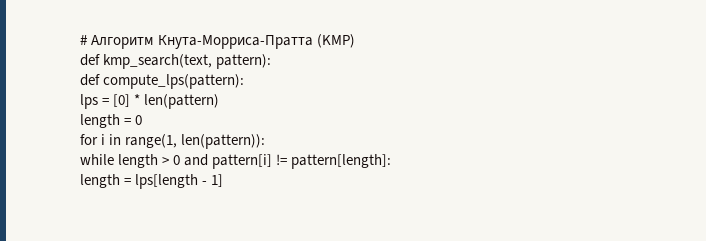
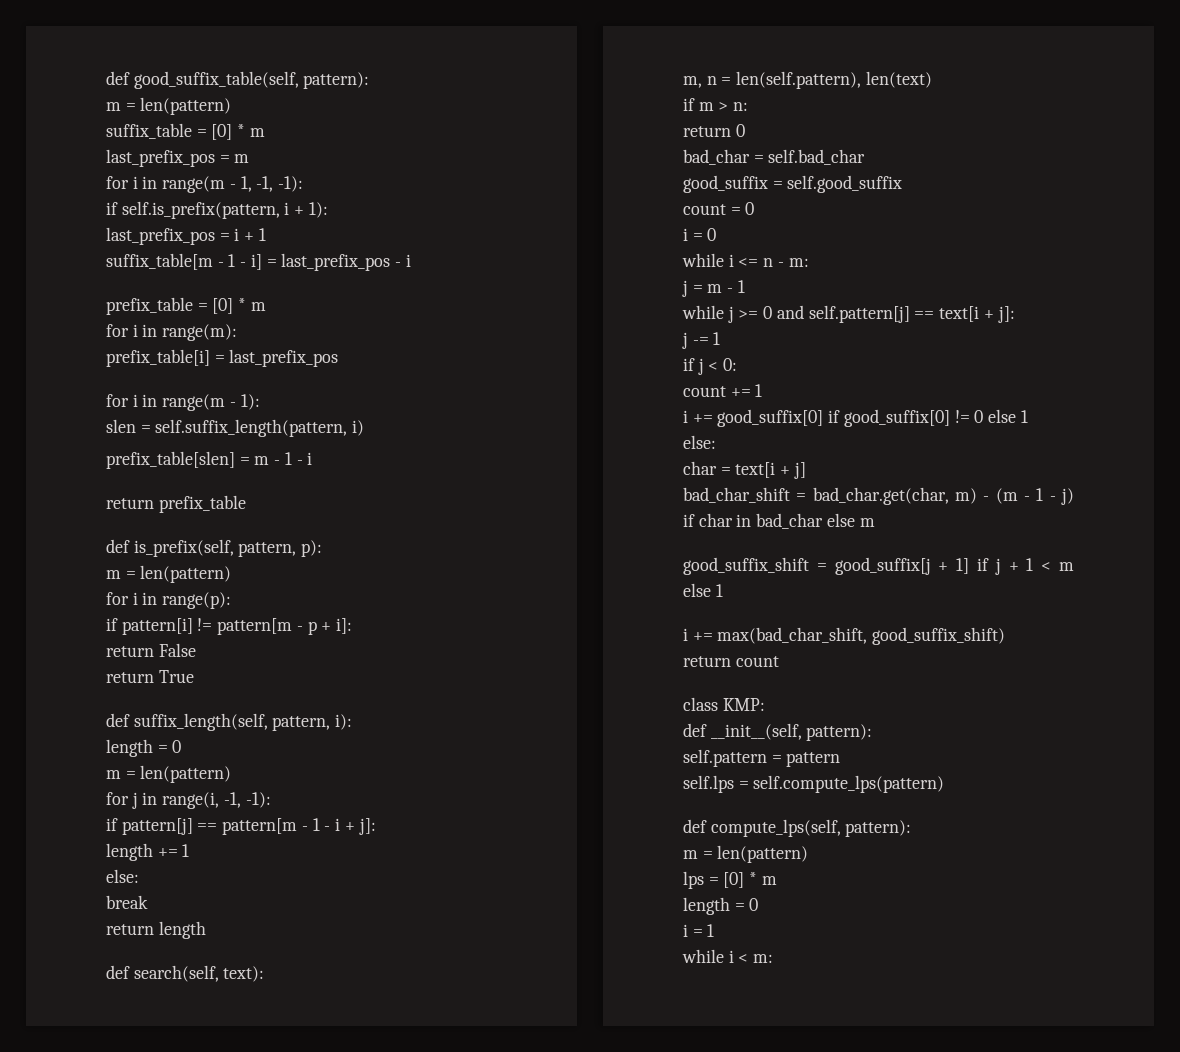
- # Алгоритм Кнута-Морриса-Пратта (KMP)
- def kmp_search(text, pattern):
- def compute_lps(pattern):
+ def good_suffix_table(self, pattern):
+ m = len(pattern)
+ suffix_table = [0] * m
+ last_prefix_pos = m
+ for i in range(m - 1, -1, -1):
+ if self.is_prefix(pattern, i + 1):
+ last_prefix_pos = i + 1
+ suffix_table[m - 1 - i] = last_prefix_pos - i
+ prefix_table = [0] * m
+ for i in range(m):
+ prefix_table[i] = last_prefix_pos
+ for i in range(m - 1):
+ slen = self.suffix_length(pattern, i)
+ prefix_table[slen] = m - 1 - i
+ return prefix_table
+ def is_prefix(self, pattern, p):
+ m = len(pattern)
+ for i in range(p):
+ if pattern[i] != pattern[m - p + i]:
+ return False
+ return True
+ def suffix_length(self, pattern, i):
+ length = 0
+ m = len(pattern)
+ for j in range(i, -1, -1):
+ if pattern[j] == pattern[m - 1 - i + j]:
+ length += 1
+ else:
+ break
+ return length
+ def search(self, text):
+ m, n = len(self.pattern), len(text)
+ if m > n:
+ return 0
+ bad_char = self.bad_char
+ good_suffix = self.good_suffix
+ count = 0
+ i = 0
+ while i <= n - m:
+ j = m - 1
+ while j >= 0 and self.pattern[j] == text[i + j]:
+ j -= 1
+ if j < 0:
+ count += 1
+ i += good_suffix[0] if good_suffix[0] != 0 else 1
+ else:
+ char = text[i + j]
+ bad_char_shift = bad_char.get(char, m) - (m - 1 - j) if char in bad_char else m
+ good_suffix_shift = good_suffix[j + 1] if j + 1 < m else 1
+ i += max(bad_char_shift, good_suffix_shift)
+ return count
+ class KMP:
+ def __init__(self, pattern):
+ self.pattern = pattern
+ self.lps = self.compute_lps(pattern)
+ def compute_lps(self, pattern):
+ m = len(pattern)
- lps = [0] * len(pattern)
+ lps = [0] * m
  length = 0
- for i in range(1, len(pattern)):
- while length > 0 and pattern[i] != pattern[length]:
- length = lps[length - 1]
+ i = 1
+ while i < m:

